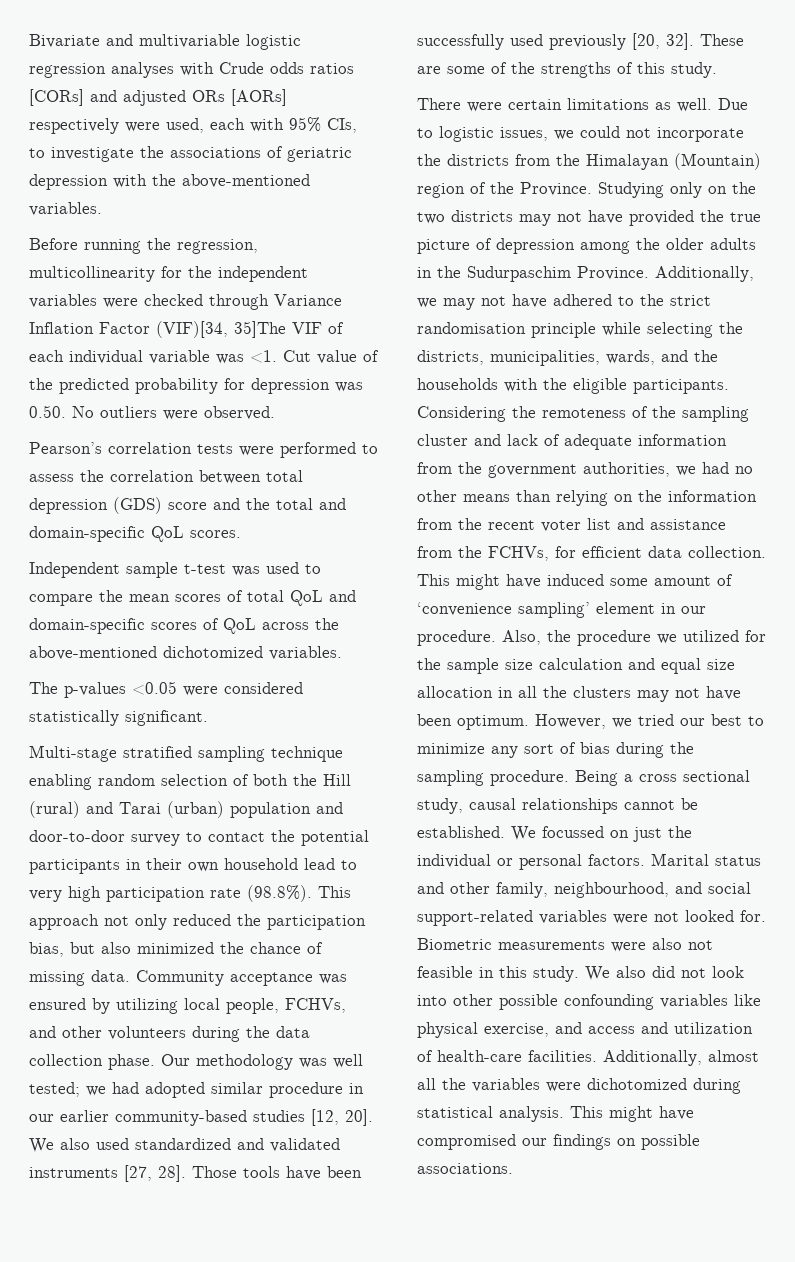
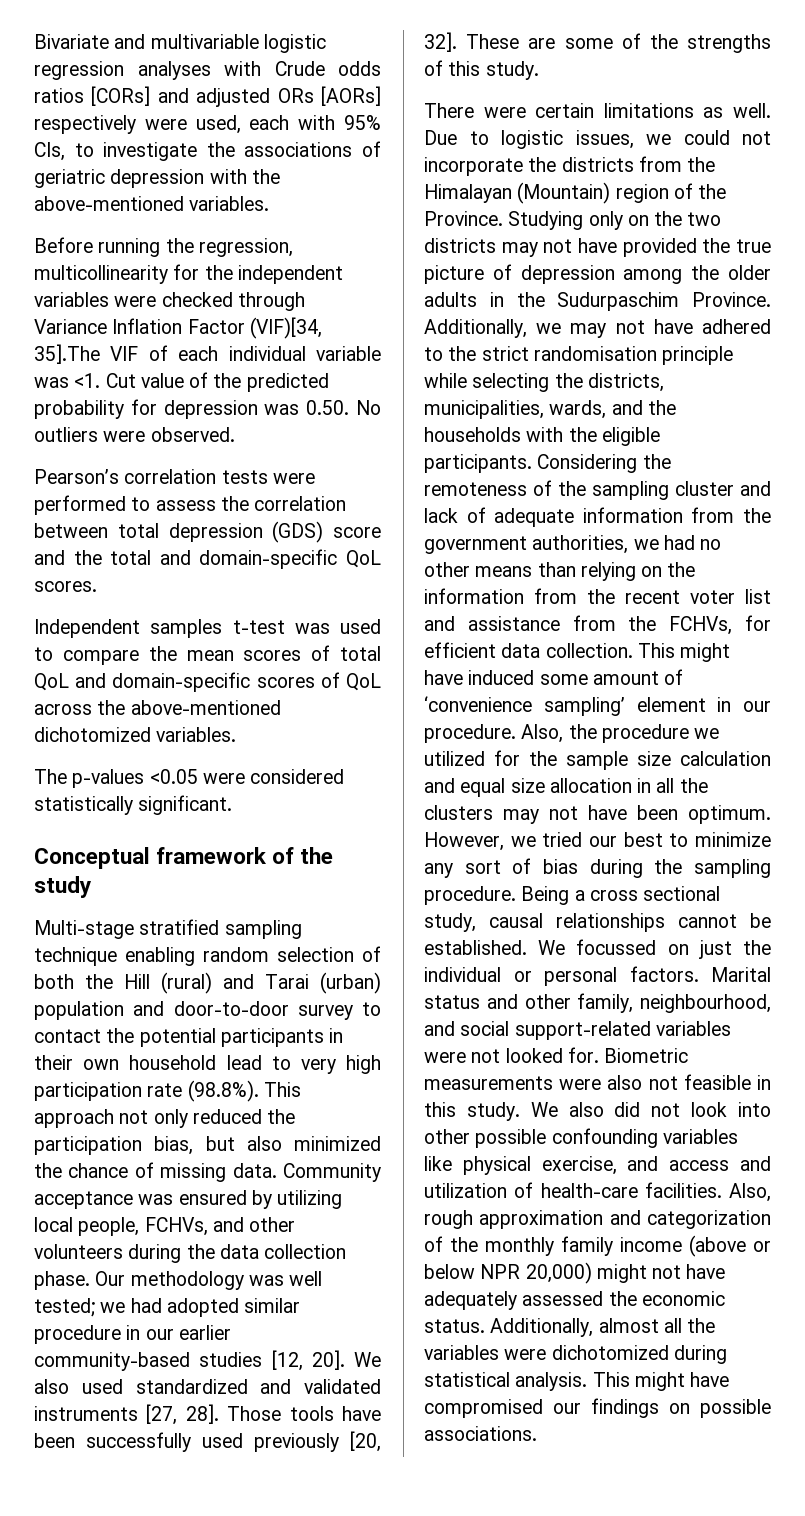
- Before running the regression, multicollinearity for the independent variables were checked through Variance Inflation Factor (VIF)[34, 35]The VIF of each individual variable was <1.
+ Before running the regression, multicollinearity for the independent variables were checked through Variance Inflation Factor (VIF)[34, 35].The VIF of each individual variable was <1.
- Independent sample t-test was used to compare the mean scores of total QoL and domain-specific scores of QoL across the above-mentioned dichotomized variables.
+ Independent samples t-test was used to compare the mean scores of total QoL and domain-specific scores of QoL across the above-mentioned dichotomized variables.
+ Conceptual framework of the study
+ Also, rough approximation and categorization of the monthly family income (above or below NPR 20,000) might not have adequately assessed the economic status.

